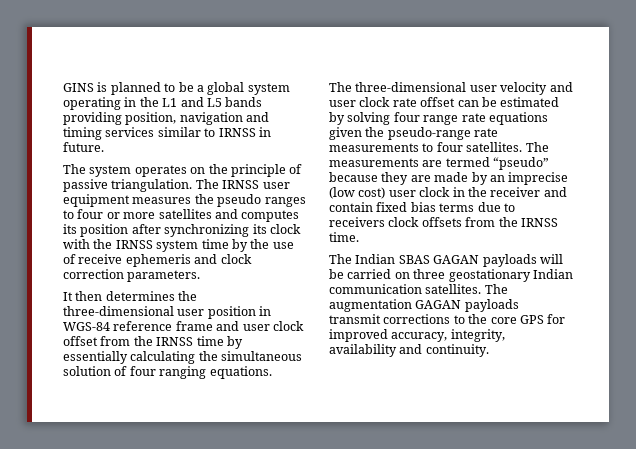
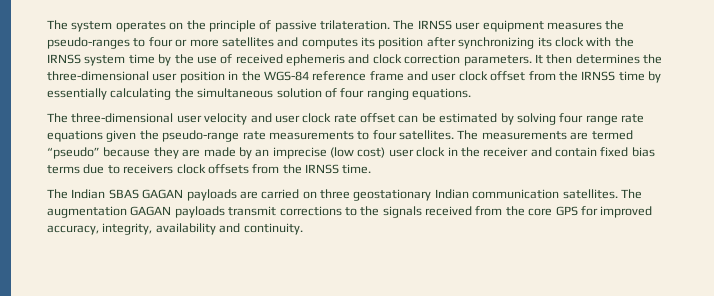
- GINS is planned to be a global system operating in the L1 and L5 bands providing position, navigation and timing services similar to IRNSS in future.
- The system operates on the principle of passive triangulation.
+ The system operates on the principle of passive trilateration.
- The IRNSS user equipment measures the pseudo ranges to four or more satellites and computes its position after synchronizing its clock with the IRNSS system time by the use of receive ephemeris and clock correction parameters.
- It then determines the three-dimensional user position in WGS-84 reference frame and user clock offset from the IRNSS time by essentially calculating the simultaneous solution of four ranging equations.
+ The IRNSS user equipment measures the pseudo-ranges to four or more satellites and computes its position after synchronizing its clock with the IRNSS system time by the use of received ephemeris and clock correction parameters. It then determines the three-dimensional user position in the WGS-84 reference frame and user clock offset from the IRNSS time by essentially calculating the simultaneous solution of four ranging equations.
- The Indian SBAS GAGAN payloads will be carried on three geostationary Indian communication satellites.
+ The Indian SBAS GAGAN payloads are carried on three geostationary Indian communication satellites.
- The augmentation GAGAN payloads transmit corrections to the core GPS for improved accuracy, integrity, availability and continuity.
+ The augmentation GAGAN payloads transmit corrections to the signals received from the core GPS for improved accuracy, integrity, availability and continuity.

